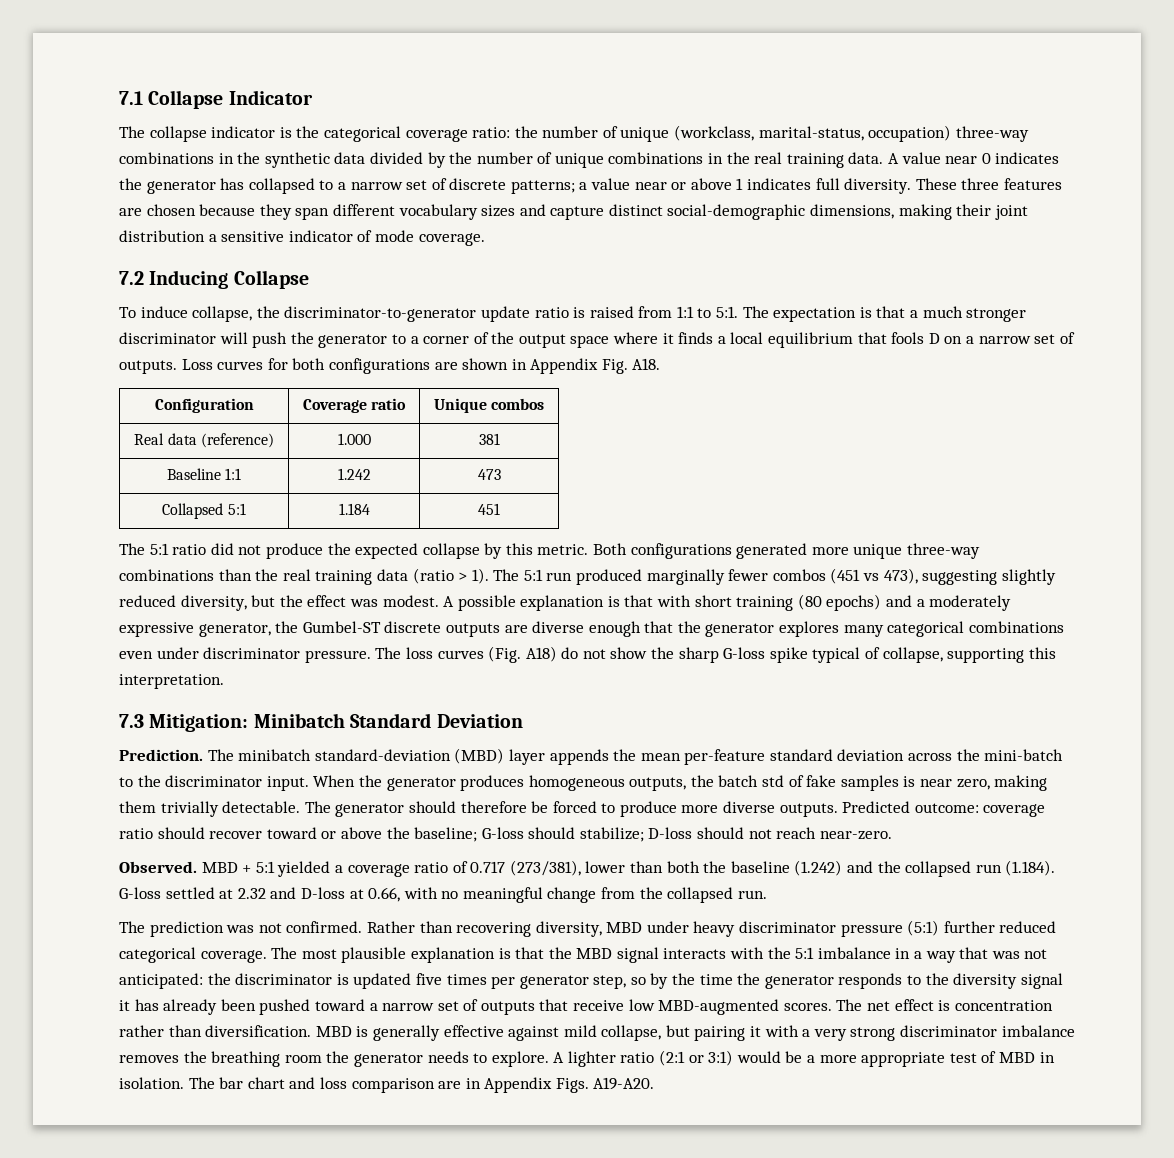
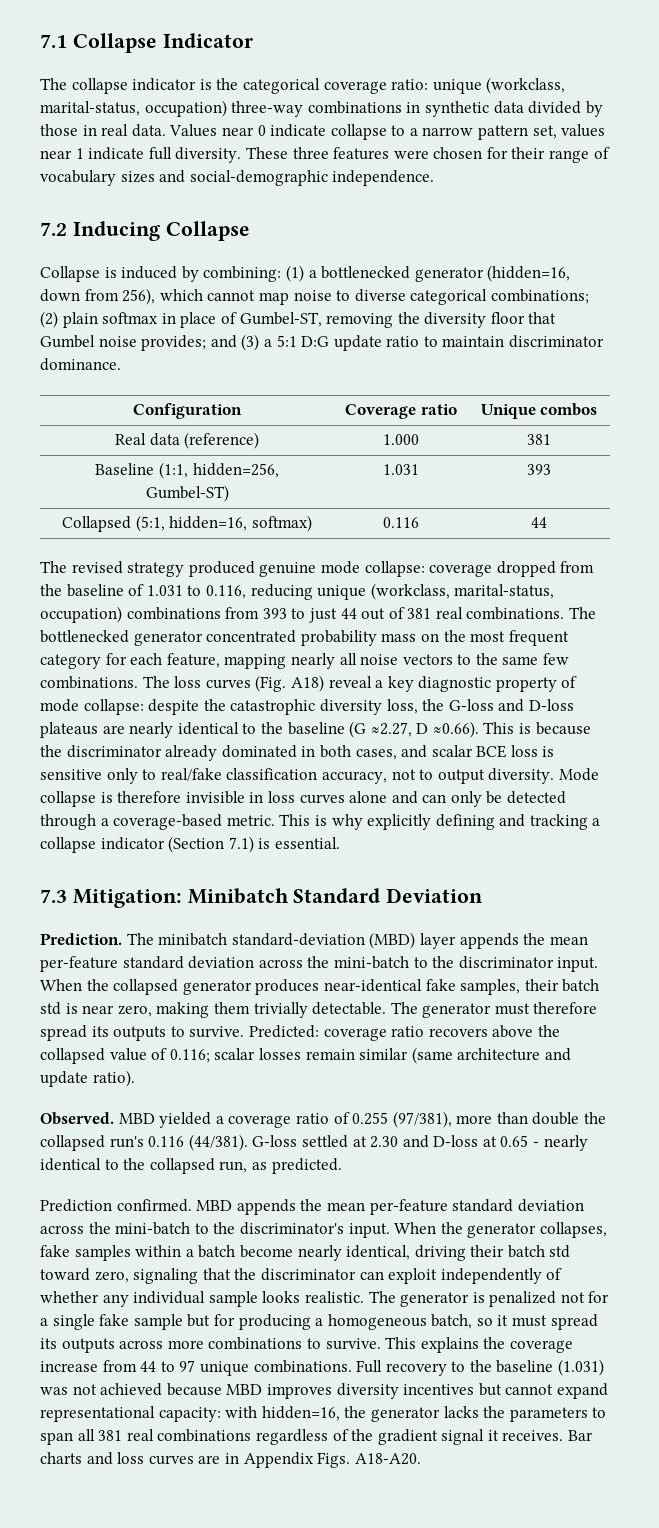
- The collapse indicator is the categorical coverage ratio: the number of unique (workclass, marital-status, occupation) three-way combinations in the synthetic data divided by the number of unique combinations in the real training data. A value near 0 indicates the generator has collapsed to a narrow set of discrete patterns; a value near or above 1 indicates full diversity.
+ The collapse indicator is the categorical coverage ratio: unique (workclass, marital-status, occupation) three-way combinations in synthetic data divided by those in real data. Values near 0 indicate collapse to a narrow pattern set, values near 1 indicate full diversity.
- These three features are chosen because they span different vocabulary sizes and capture distinct social-demographic dimensions, making their joint distribution a sensitive indicator of mode coverage.
+ These three features were chosen for their range of vocabulary sizes and social-demographic independence.
  7.2 Inducing Collapse
- To induce collapse, the discriminator-to-generator update ratio is raised from 1:1 to 5:1. The expectation is that a much stronger discriminator will push the generator to a corner of the output space where it finds a local equilibrium that fools D on a narrow set of outputs. Loss curves for both configurations are shown in Appendix Fig. A18.
+ Collapse is induced by combining: (1) a bottlenecked generator (hidden=16, down from 256), which cannot map noise to diverse categorical combinations; (2) plain softmax in place of Gumbel-ST, removing the diversity floor that Gumbel noise provides; and (3) a 5:1 D:G update ratio to maintain discriminator dominance.
- Baseline 1:1 | 1.242 | 473
- Collapsed 5:1 | 1.184 | 451
- The 5:1 ratio did not produce the expected collapse by this metric. Both configurations generated more unique three-way combinations than the real training data (ratio > 1). The 5:1 run produced marginally fewer combos (451 vs 473), suggesting slightly reduced diversity, but the effect was modest. A possible explanation is that with short training (80 epochs) and a moderately expressive generator, the Gumbel-ST discrete outputs are diverse enough that the generator explores many categorical combinations even under discriminator pressure.
+ Baseline (1:1, hidden=256, Gumbel-ST) | 1.031 | 393
+ Collapsed (5:1, hidden=16, softmax) | 0.116 | 44
+ The revised strategy produced genuine mode collapse: coverage dropped from the baseline of 1.031 to 0.116, reducing unique (workclass, marital-status, occupation) combinations from 393 to just 44 out of 381 real combinations. The bottlenecked generator concentrated probability mass on the most frequent category for each feature, mapping nearly all noise vectors to the same few combinations.
- The loss curves (Fig. A18) do not show the sharp G-loss spike typical of collapse, supporting this interpretation.
+ The loss curves (Fig. A18) reveal a key diagnostic property of mode collapse: despite the catastrophic diversity loss, the G-loss and D-loss plateaus are nearly identical to the baseline (G ≈2.27, D ≈0.66). This is because the discriminator already dominated in both cases, and scalar BCE loss is sensitive only to real/fake classification accuracy, not to output diversity. Mode collapse is therefore invisible in loss curves alone and can only be detected through a coverage-based metric. This is why explicitly defining and tracking a collapse indicator (Section 7.1) is essential.
- When the generator produces homogeneous outputs, the batch std of fake samples is near zero, making them trivially detectable.
+ When the collapsed generator produces near-identical fake samples, their batch std is near zero, making them trivially detectable.
- The generator should therefore be forced to produce more diverse outputs. Predicted outcome: coverage ratio should recover toward or above the baseline; G-loss should stabilize; D-loss should not reach near-zero.
+ The generator must therefore spread its outputs to survive. Predicted: coverage ratio recovers above the collapsed value of 0.116; scalar losses remain similar (same architecture and update ratio).
- MBD + 5:1 yielded a coverage ratio of 0.717 (273/381), lower than both the baseline (1.242) and the collapsed run (1.184). G-loss settled at 2.32 and D-loss at 0.66, with no meaningful change from the collapsed run.
- The prediction was not confirmed. Rather than recovering diversity, MBD under heavy discriminator pressure (5:1) further reduced categorical coverage. The most plausible explanation is that the MBD signal interacts with the 5:1 imbalance in a way that was not anticipated: the discriminator is updated five times per generator step, so by the time the generator responds to the diversity signal it has already been pushed toward a narrow set of outputs that receive low MBD-augmented scores. The net effect is concentration rather than diversification. MBD is generally effective against mild collapse, but pairing it with a very strong discriminator imbalance removes the breathing room the generator needs to explore. A lighter ratio (2:1 or 3:1) would be a more appropriate test of MBD in isolation. The bar chart and loss comparison are in Appendix Figs. A19-A20.
+ MBD yielded a coverage ratio of 0.255 (97/381), more than double the collapsed run's 0.116 (44/381). G-loss settled at 2.30 and D-loss at 0.65 - nearly identical to the collapsed run, as predicted.
+ Prediction confirmed. MBD appends the mean per-feature standard deviation across the mini-batch to the discriminator's input. When the generator collapses, fake samples within a batch become nearly identical, driving their batch std toward zero, signaling that the discriminator can exploit independently of whether any individual sample looks realistic. The generator is penalized not for a single fake sample but for producing a homogeneous batch, so it must spread its outputs across more combinations to survive. This explains the coverage increase from 44 to 97 unique combinations. Full recovery to the baseline (1.031) was not achieved because MBD improves diversity incentives but cannot expand representational capacity: with hidden=16, the generator lacks the parameters to span all 381 real combinations regardless of the gradient signal it receives. Bar charts and loss curves are in Appendix Figs. A18-A20.

